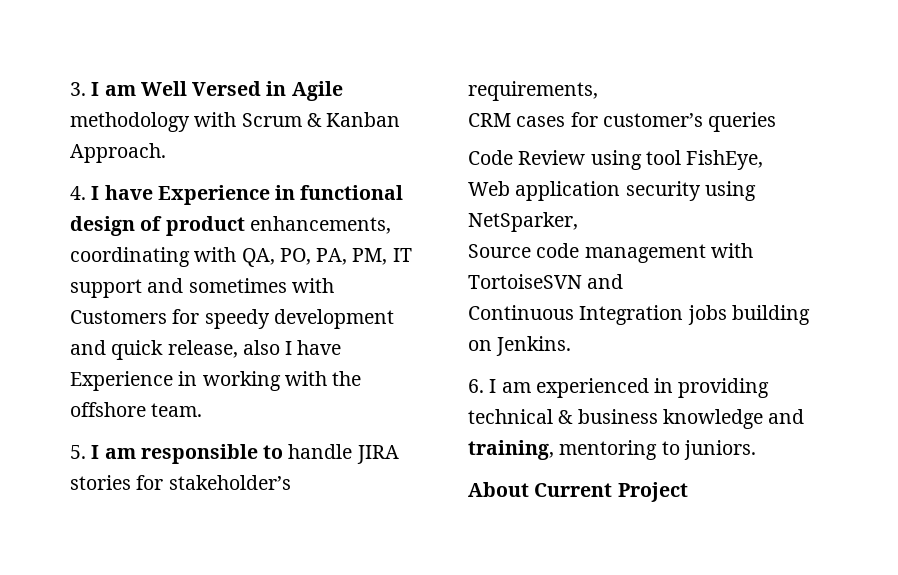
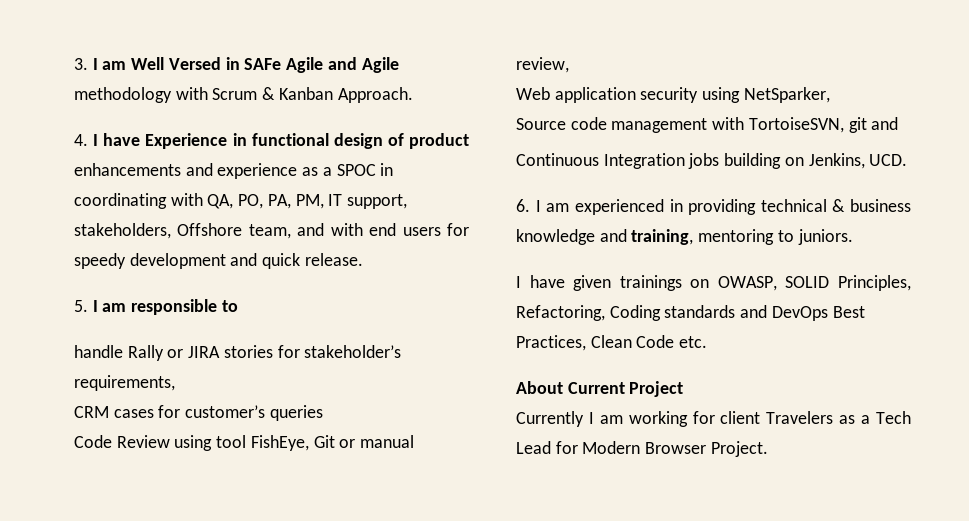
- 3. I am Well Versed in Agile methodology with Scrum & Kanban Approach.
+ 3. I am Well Versed in SAFe Agile and Agile methodology with Scrum & Kanban Approach.
- 4. I have Experience in functional design of product enhancements, coordinating with QA, PO, PA, PM, IT support and sometimes with Customers for speedy development and quick release, also I have Experience in working with the offshore team.
+ 4. I have Experience in functional design of product enhancements and experience as a SPOC in coordinating with QA, PO, PA, PM, IT support, stakeholders, Offshore team, and with end users for speedy development and quick release.
- 5. I am responsible to handle JIRA stories for stakeholder’s requirements,
+ 5. I am responsible to
+ handle Rally or JIRA stories for stakeholder’s requirements,
- Code Review using tool FishEye,
+ Code Review using tool FishEye, Git or manual review,
- Source code management with TortoiseSVN and
+ Source code management with TortoiseSVN, git and
- Continuous Integration jobs building on Jenkins.
+ Continuous Integration jobs building on Jenkins, UCD.
+ I have given trainings on OWASP, SOLID Principles, Refactoring, Coding standards and DevOps Best Practices, Clean Code etc.
  About Current Project
+ Currently I am working for client Travelers as a Tech Lead for Modern Browser Project.

